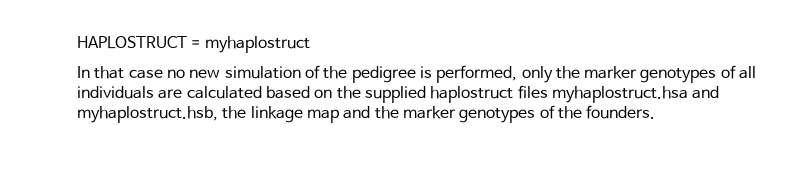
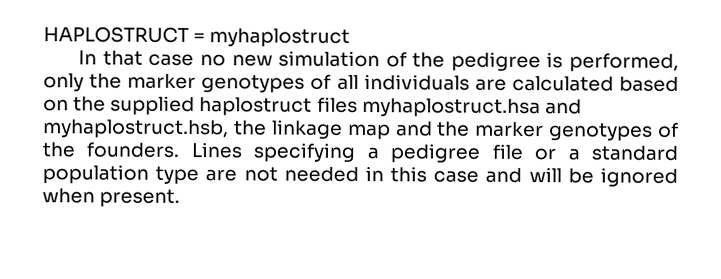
+ Lines specifying a pedigree file or a standard population type are not needed in this case and will be ignored when present.

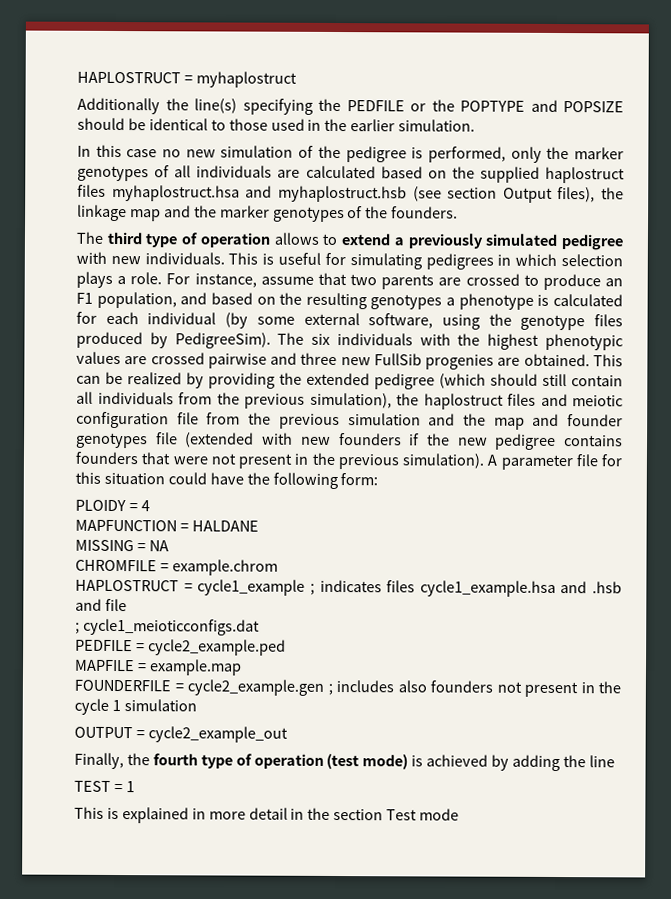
+ Additionally the line(s) specifying the PEDFILE or the POPTYPE and POPSIZE should be identical to those used in the earlier simulation.
- In that case no new simulation of the pedigree is performed, only the marker genotypes of all individuals are calculated based on the supplied haplostruct files myhaplostruct.hsa and myhaplostruct.hsb, the linkage map and the marker genotypes of the founders. Lines specifying a pedigree file or a standard population type are not needed in this case and will be ignored when present.
+ In this case no new simulation of the pedigree is performed, only the marker genotypes of all individuals are calculated based on the supplied haplostruct files myhaplostruct.hsa and myhaplostruct.hsb (see section Output files), the linkage map and the marker genotypes of the founders.
+ The third type of operation allows to extend a previously simulated pedigree with new individuals. This is useful for simulating pedigrees in which selection plays a role. For instance, assume that two parents are crossed to produce an F1 population, and based on the resulting genotypes a phenotype is calculated for each individual (by some external software, using the genotype files produced by PedigreeSim). The six individuals with the highest phenotypic values are crossed pairwise and three new FullSib progenies are obtained. This can be realized by providing the extended pedigree (which should still contain all individuals from the previous simulation), the haplostruct files and meiotic configuration file from the previous simulation and the map and founder genotypes file (extended with new founders if the new pedigree contains founders that were not present in the previous simulation). A parameter file for this situation could have the following form:
+ PLOIDY = 4
+ MAPFUNCTION = HALDANE
+ MISSING = NA
+ CHROMFILE = example.chrom
+ HAPLOSTRUCT = cycle1_example ; indicates files cycle1_example.hsa and .hsb and file
+ ; cycle1_meioticconfigs.dat
+ PEDFILE = cycle2_example.ped
+ MAPFILE = example.map
+ FOUNDERFILE = cycle2_example.gen ; includes also founders not present in the cycle 1 simulation
+ OUTPUT = cycle2_example_out
+ Finally, the fourth type of operation (test mode) is achieved by adding the line
+ TEST = 1
+ This is explained in more detail in the section Test mode

